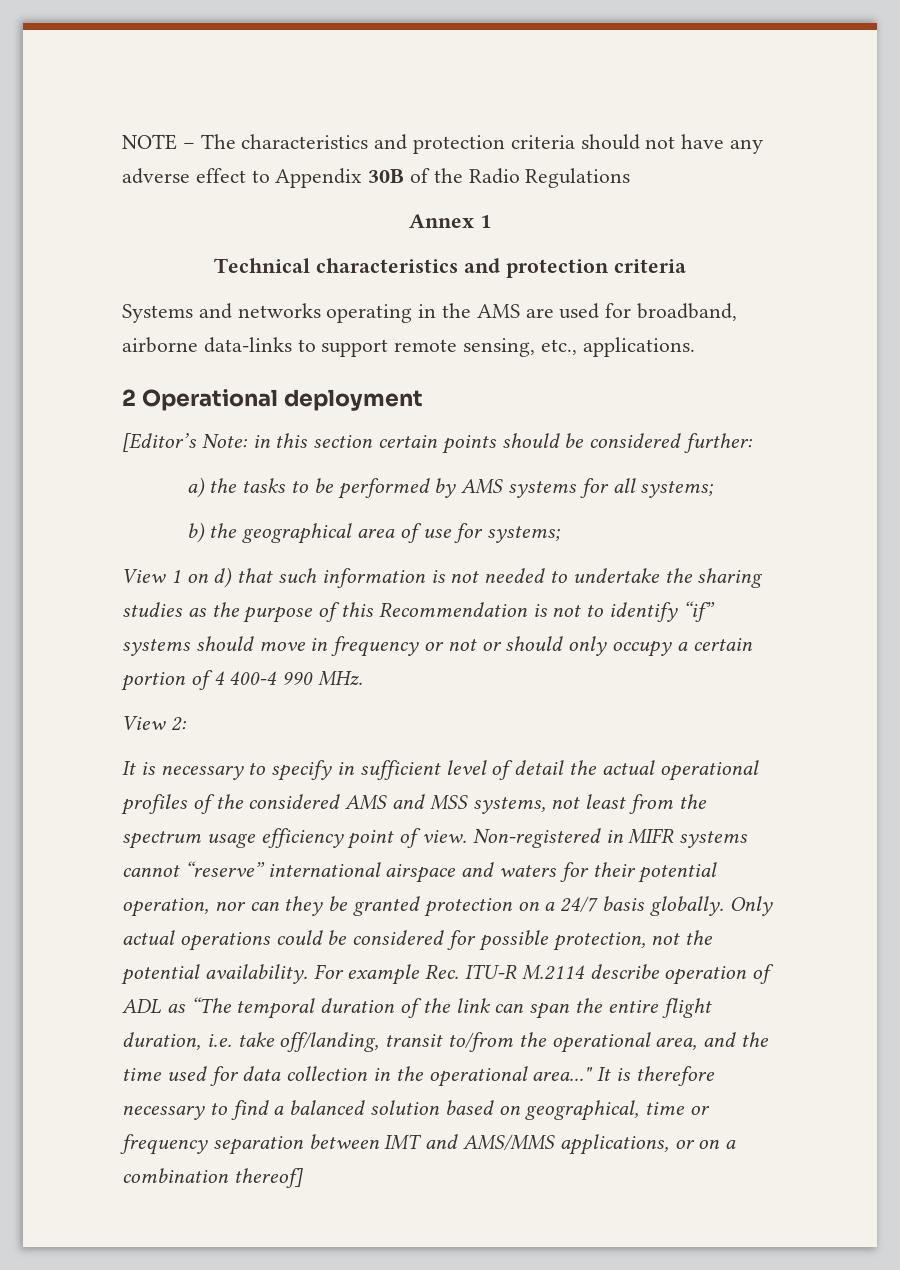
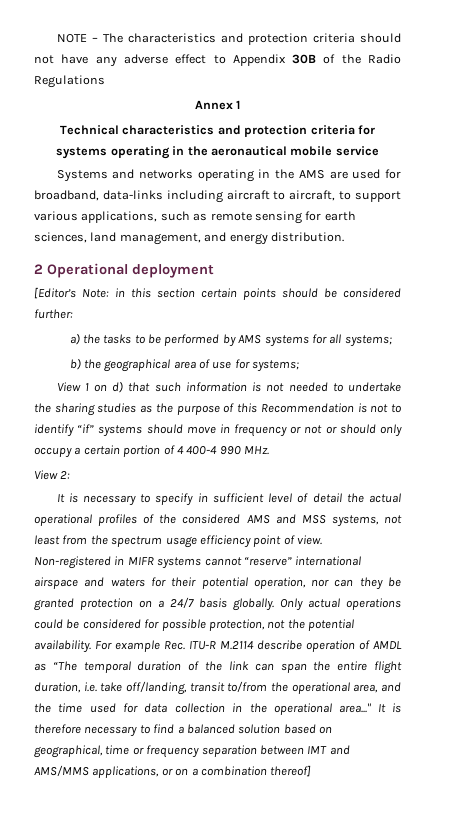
- Technical characteristics and protection criteria
+ Technical characteristics and protection criteria for systems operating in the aeronautical mobile service
- Systems and networks operating in the AMS are used for broadband, airborne data-links to support remote sensing, etc., applications.
+ Systems and networks operating in the AMS are used for broadband, data-links including aircraft to aircraft, to support various applications, such as remote sensing for earth sciences, land management, and energy distribution.
- For example Rec. ITU-R M.2114 describe operation of ADL as “The temporal duration of the link can span the entire flight duration, i.e. take off/landing, transit to/from the operational area, and the time used for data collection in the operational area..."
+ For example Rec. ITU-R M.2114 describe operation of AMDL as “The temporal duration of the link can span the entire flight duration, i.e. take off/landing, transit to/from the operational area, and the time used for data collection in the operational area..."

